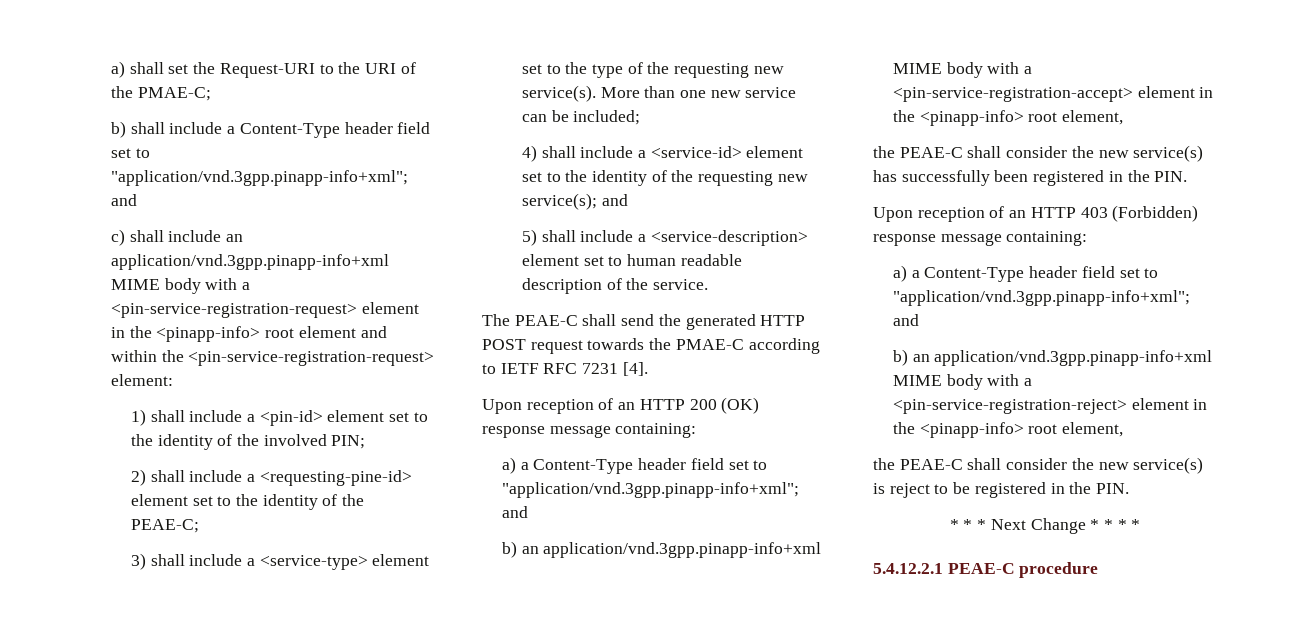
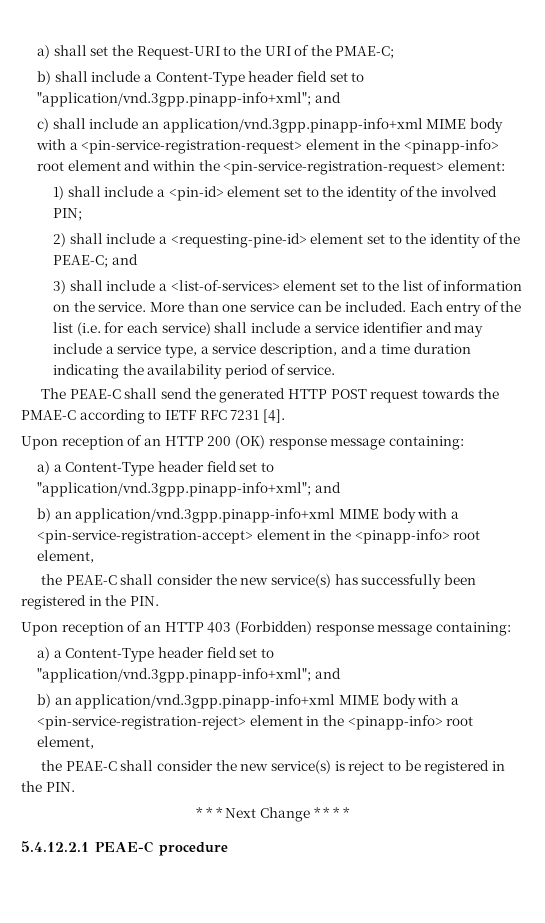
- 2) shall include a <requesting-pine-id> element set to the identity of the PEAE-C;
+ 2) shall include a <requesting-pine-id> element set to the identity of the PEAE-C; and
- 3) shall include a <service-type> element set to the type of the requesting new service(s).
+ 3) shall include a <list-of-services> element set to the list of information on the service.
- More than one new service can be included;
- 4) shall include a <service-id> element set to the identity of the requesting new service(s); and
- 5) shall include a <service-description> element set to human readable description of the service.
+ More than one service can be included. Each entry of the list (i.e. for each service) shall include a service identifier and may include a service type, a service description, and a time duration indicating the availability period of service.

